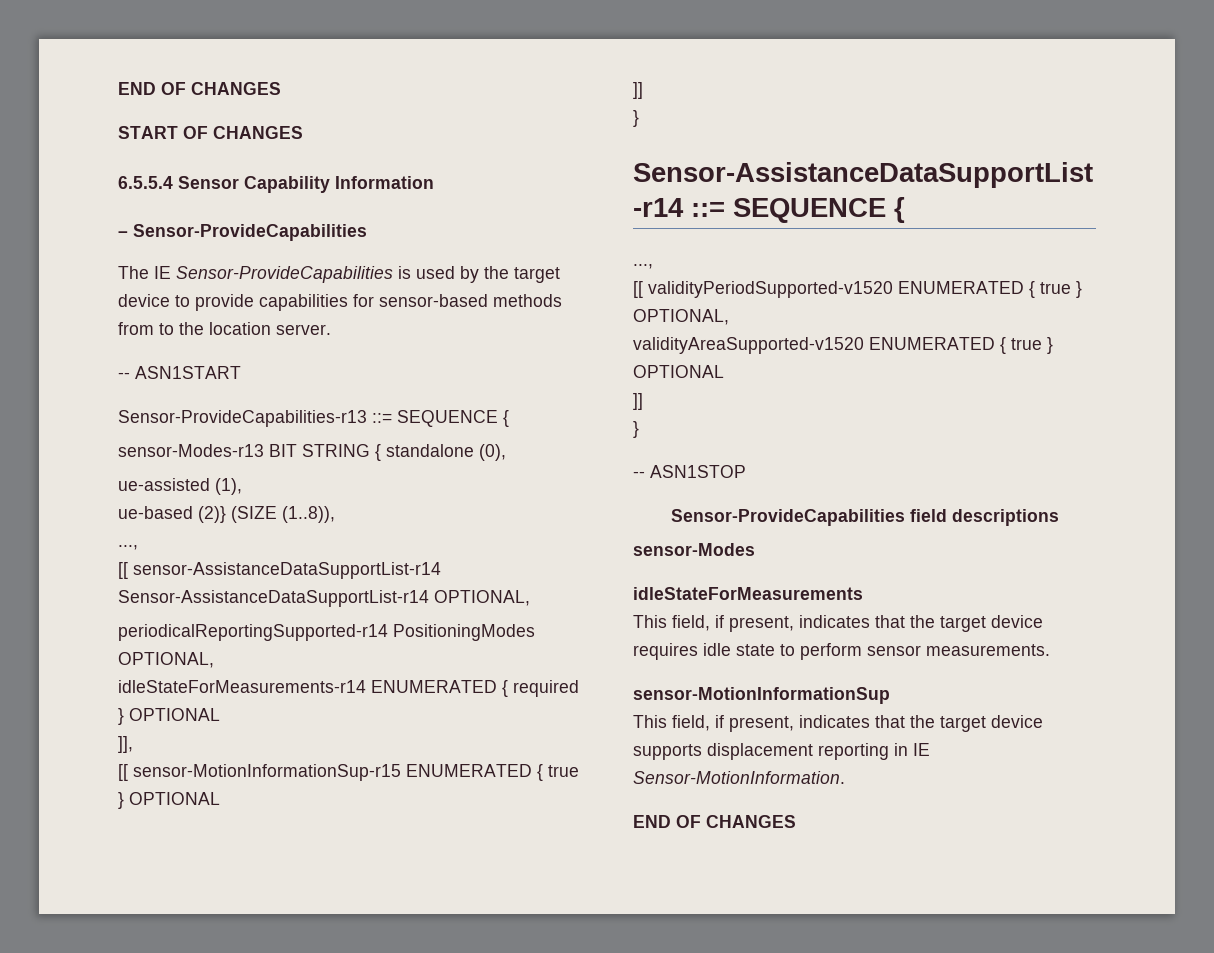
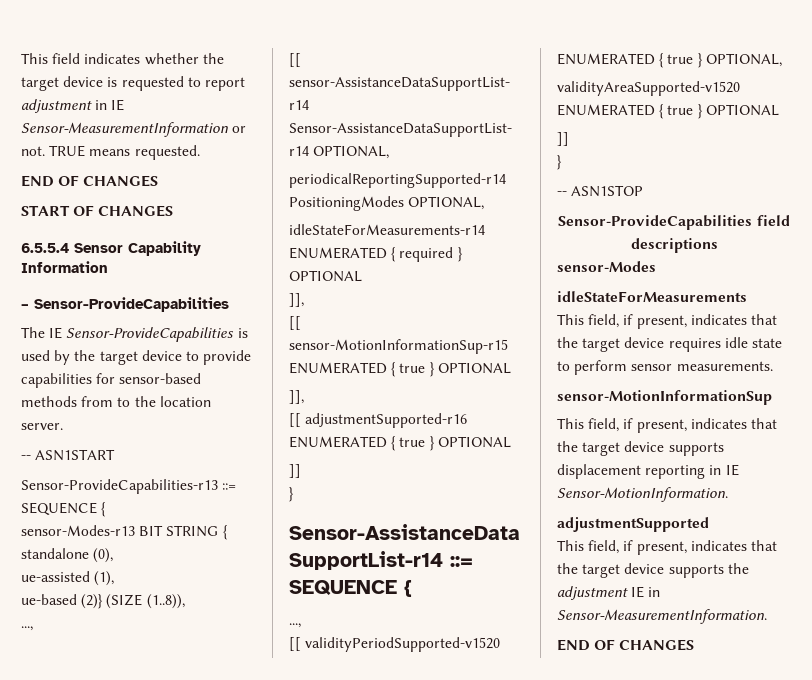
+ This field indicates whether the target device is requested to report adjustment in IE Sensor-MeasurementInformation or not. TRUE means requested.
  [[ sensor-MotionInformationSup-r15 ENUMERATED { true } OPTIONAL
+ ]],
+ [[ adjustmentSupported-r16 ENUMERATED { true } OPTIONAL
+ adjustmentSupported
+ This field, if present, indicates that the target device supports the adjustment IE in Sensor-MeasurementInformation.

